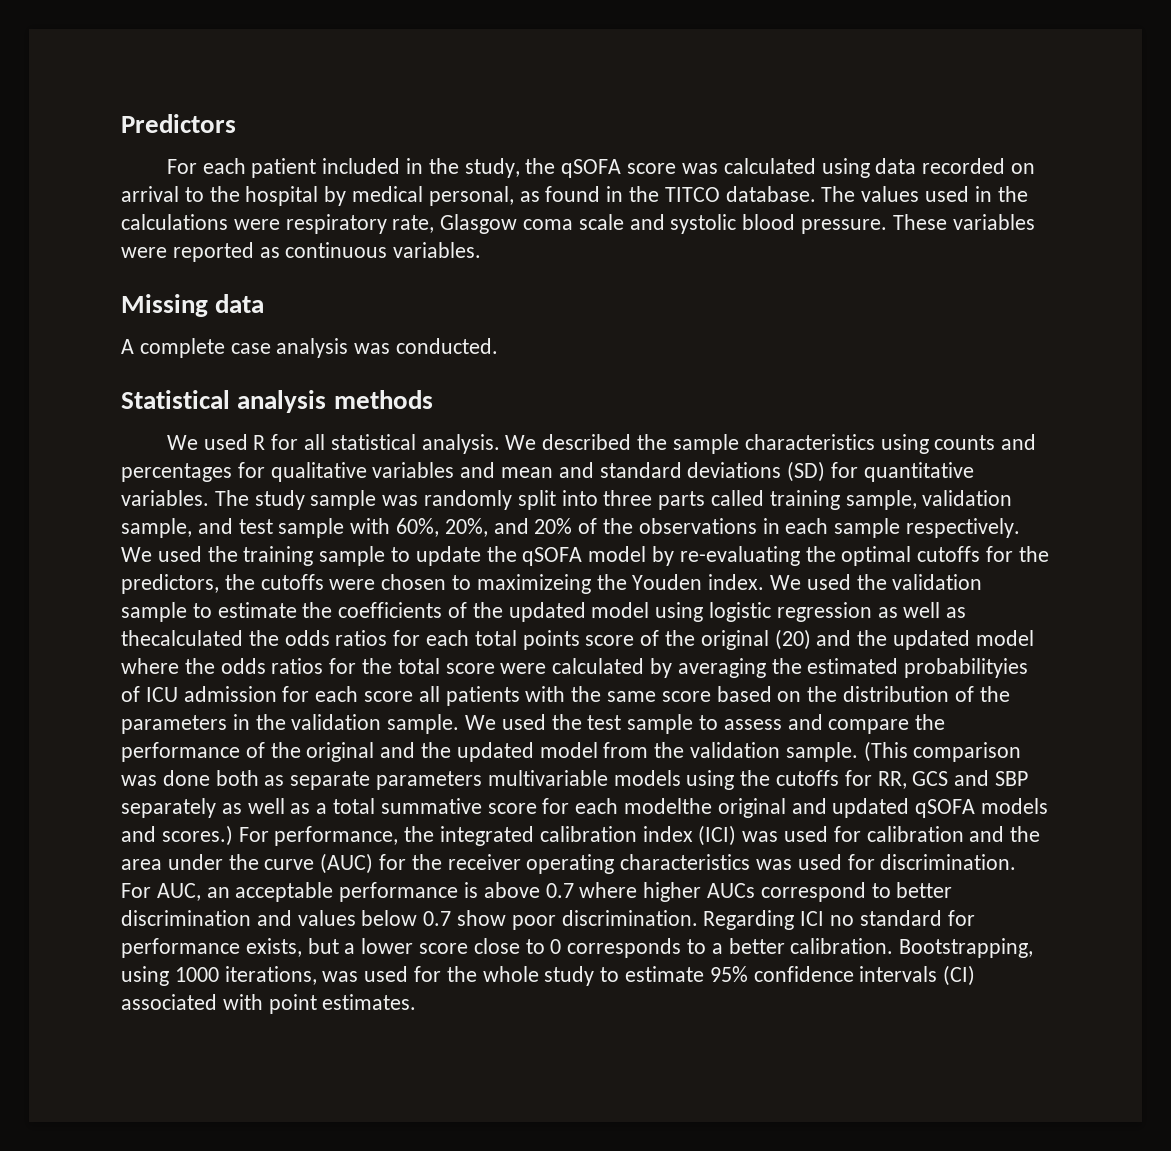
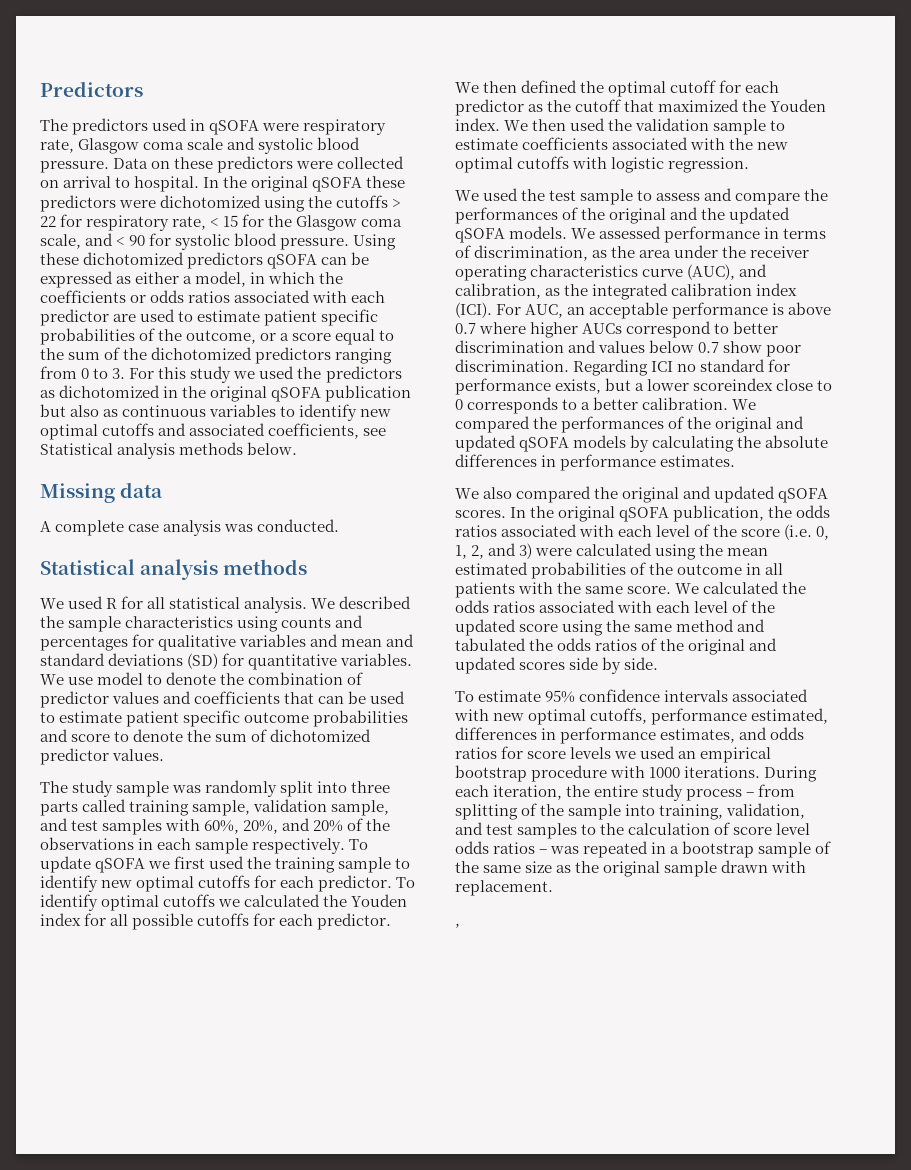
- For each patient included in the study, the qSOFA score was calculated using data recorded on arrival to the hospital by medical personal, as found in the TITCO database. The values used in the calculations were respiratory rate, Glasgow coma scale and systolic blood pressure.
+ The predictors used in qSOFA were respiratory rate, Glasgow coma scale and systolic blood pressure.
- These variables were reported as continuous variables.
+ Data on these predictors were collected on arrival to hospital. In the original qSOFA these predictors were dichotomized using the cutoffs > 22 for respiratory rate, < 15 for the Glasgow coma scale, and < 90 for systolic blood pressure. Using these dichotomized predictors qSOFA can be expressed as either a model, in which the coefficients or odds ratios associated with each predictor are used to estimate patient specific probabilities of the outcome, or a score equal to the sum of the dichotomized predictors ranging from 0 to 3. For this study we used the predictors as dichotomized in the original qSOFA publication but also as continuous variables to identify new optimal cutoffs and associated coefficients, see Statistical analysis methods below.
- We described the sample characteristics using counts and percentages for qualitative variables and mean and standard deviations (SD) for quantitative variables. The study sample was randomly split into three parts called training sample, validation sample, and test sample with 60%, 20%, and 20% of the observations in each sample respectively.
+ We described the sample characteristics using counts and percentages for qualitative variables and mean and standard deviations (SD) for quantitative variables. We use model to denote the combination of predictor values and coefficients that can be used to estimate patient specific outcome probabilities and score to denote the sum of dichotomized predictor values.
+ The study sample was randomly split into three parts called training sample, validation sample, and test samples with 60%, 20%, and 20% of the observations in each sample respectively.
- We used the training sample to update the qSOFA model by re-evaluating the optimal cutoffs for the predictors, the cutoffs were chosen to maximizeing the Youden index.
+ To update qSOFA we first used the training sample to identify new optimal cutoffs for each predictor. To identify optimal cutoffs we calculated the Youden index for all possible cutoffs for each predictor. We then defined the optimal cutoff for each predictor as the cutoff that maximized the Youden index.
- We used the validation sample to estimate the coefficients of the updated model using logistic regression as well as thecalculated the odds ratios for each total points score of the original (20) and the updated model where the odds ratios for the total score were calculated by averaging the estimated probabilityies of ICU admission for each score all patients with the same score based on the distribution of the parameters in the validation sample. We used the test sample to assess and compare the performance of the original and the updated model from the validation sample. (This comparison was done both as separate parameters multivariable models using the cutoffs for RR, GCS and SBP separately as well as a total summative score for each modelthe original and updated qSOFA models and scores.) For performance, the integrated calibration index (ICI) was used for calibration and the area under the curve (AUC) for the receiver operating characteristics was used for discrimination.
+ We then used the validation sample to estimate coefficients associated with the new optimal cutoffs with logistic regression.
+ We used the test sample to assess and compare the performances of the original and the updated qSOFA models. We assessed performance in terms of discrimination, as the area under the receiver operating characteristics curve (AUC), and calibration, as the integrated calibration index (ICI).
- Regarding ICI no standard for performance exists, but a lower score close to 0 corresponds to a better calibration.
+ Regarding ICI no standard for performance exists, but a lower scoreindex close to 0 corresponds to a better calibration.
- Bootstrapping, using 1000 iterations, was used for the whole study to estimate 95% confidence intervals (CI) associated with point estimates.
+ We compared the performances of the original and updated qSOFA models by calculating the absolute differences in performance estimates.
+ We also compared the original and updated qSOFA scores. In the original qSOFA publication, the odds ratios associated with each level of the score (i.e. 0, 1, 2, and 3) were calculated using the mean estimated probabilities of the outcome in all patients with the same score. We calculated the odds ratios associated with each level of the updated score using the same method and tabulated the odds ratios of the original and updated scores side by side.
+ To estimate 95% confidence intervals associated with new optimal cutoffs, performance estimated, differences in performance estimates, and odds ratios for score levels we used an empirical bootstrap procedure with 1000 iterations. During each iteration, the entire study process – from splitting of the sample into training, validation, and test samples to the calculation of score level odds ratios – was repeated in a bootstrap sample of the same size as the original sample drawn with replacement.
+ ,

